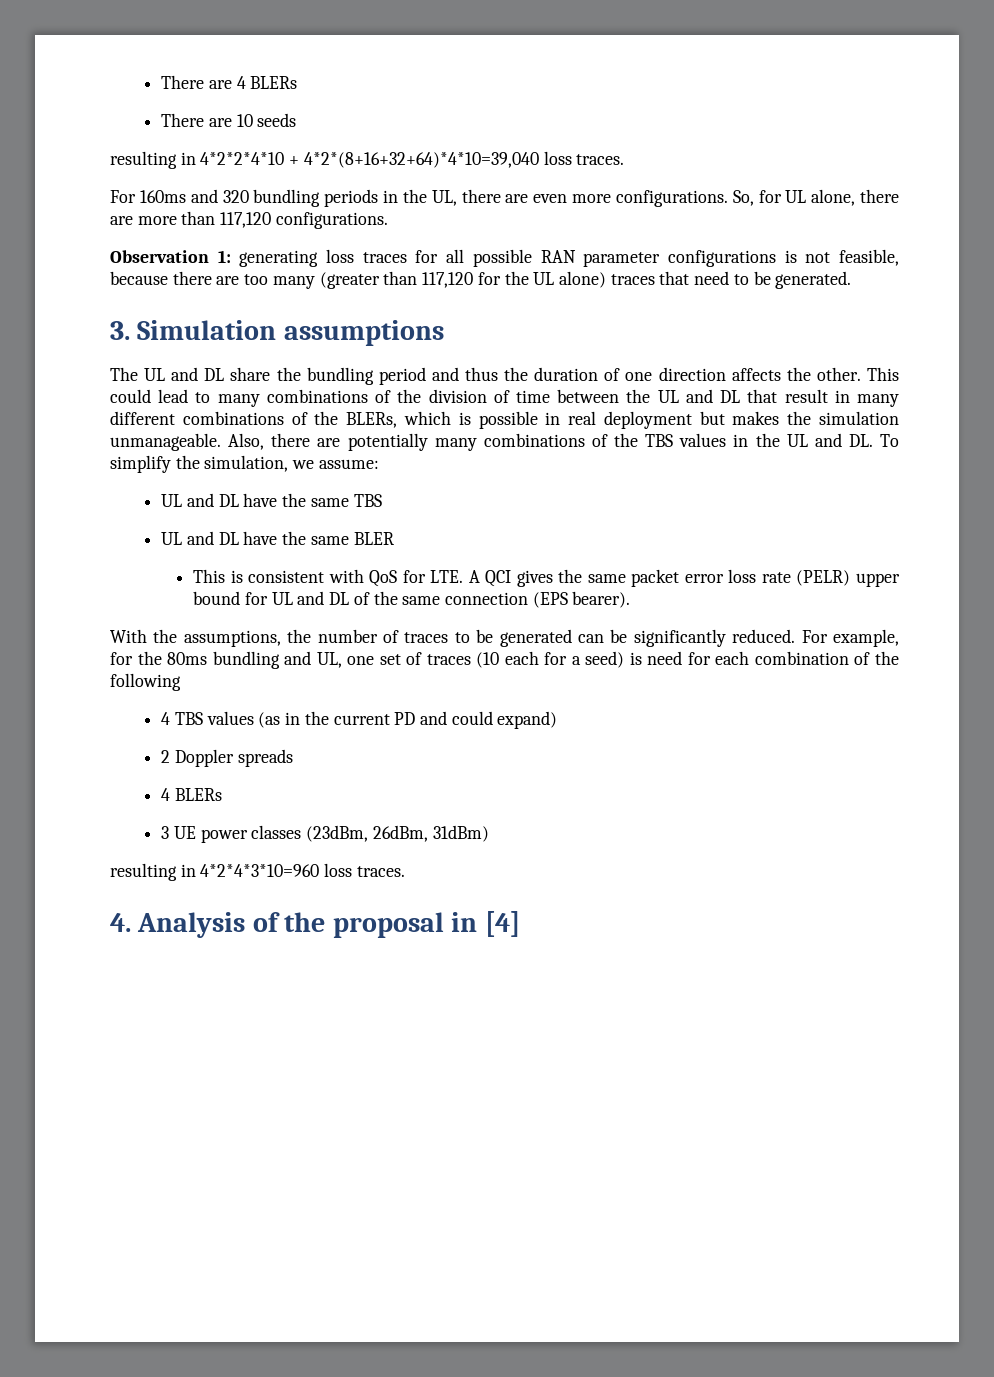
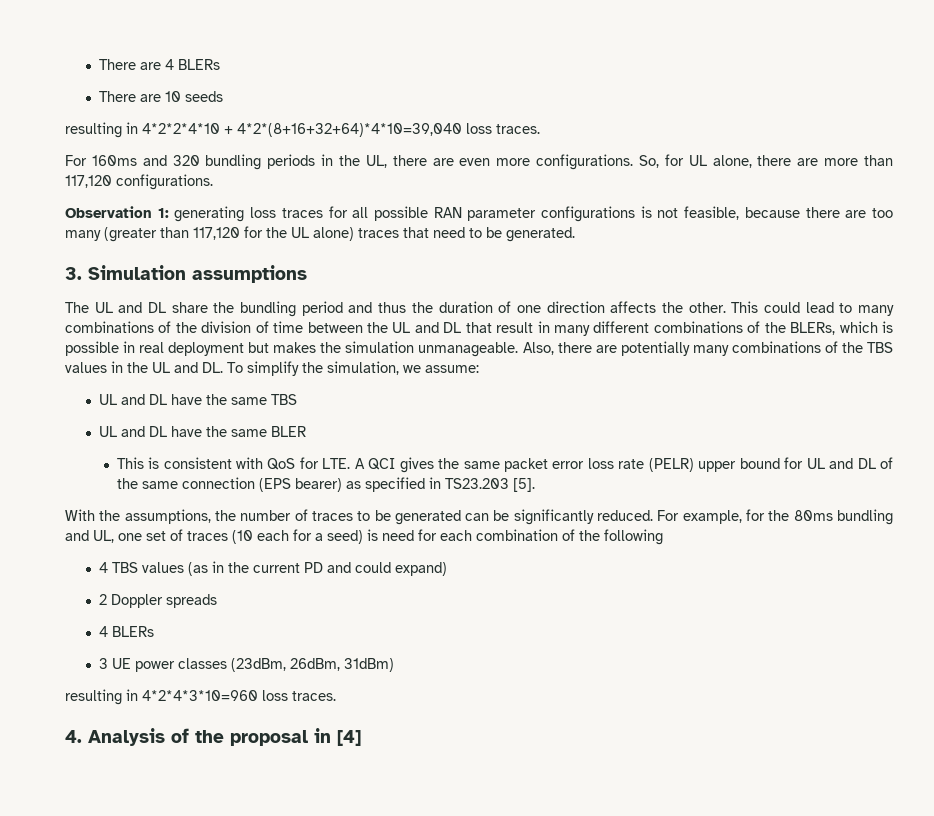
- This is consistent with QoS for LTE. A QCI gives the same packet error loss rate (PELR) upper bound for UL and DL of the same connection (EPS bearer).
+ This is consistent with QoS for LTE. A QCI gives the same packet error loss rate (PELR) upper bound for UL and DL of the same connection (EPS bearer) as specified in TS23.203 [5].

